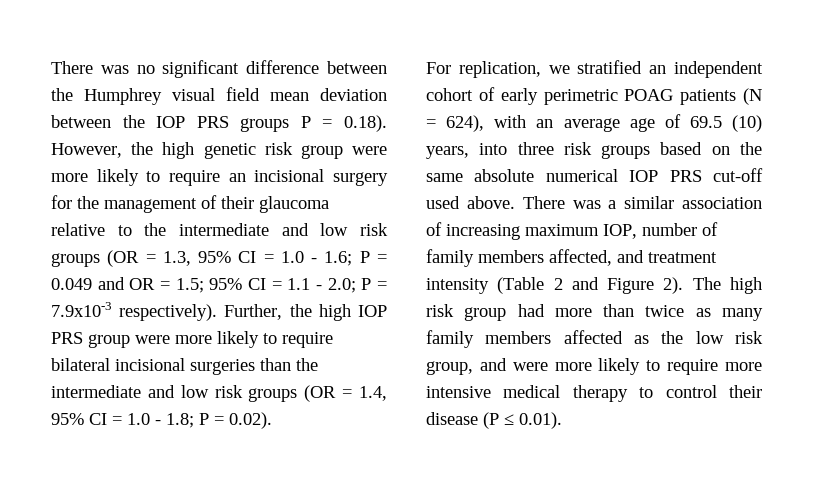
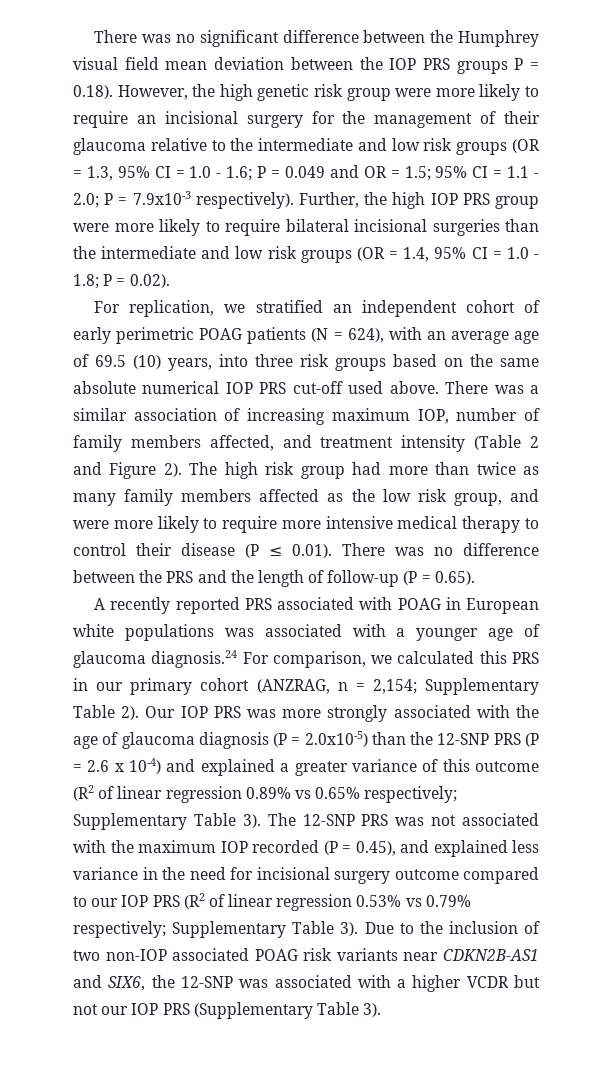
- The high risk group had more than twice as many family members affected as the low risk group, and were more likely to require more intensive medical therapy to control their disease (P ≤ 0.01).
+ The high risk group had more than twice as many family members affected as the low risk group, and were more likely to require more intensive medical therapy to control their disease (P ≤ 0.01). There was no difference between the PRS and the length of follow-up (P = 0.65).
+ A recently reported PRS associated with POAG in European white populations was associated with a younger age of glaucoma diagnosis.24 For comparison, we calculated this PRS in our primary cohort (ANZRAG, n = 2,154; Supplementary Table 2). Our IOP PRS was more strongly associated with the age of glaucoma diagnosis (P = 2.0x10-5) than the 12-SNP PRS (P = 2.6 x 10-4) and explained a greater variance of this outcome (R2 of linear regression 0.89% vs 0.65% respectively; Supplementary Table 3). The 12-SNP PRS was not associated with the maximum IOP recorded (P = 0.45), and explained less variance in the need for incisional surgery outcome compared to our IOP PRS (R2 of linear regression 0.53% vs 0.79% respectively; Supplementary Table 3). Due to the inclusion of two non-IOP associated POAG risk variants near CDKN2B-AS1 and SIX6, the 12-SNP was associated with a higher VCDR but not our IOP PRS (Supplementary Table 3).

